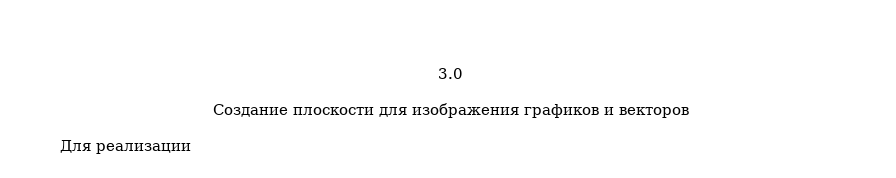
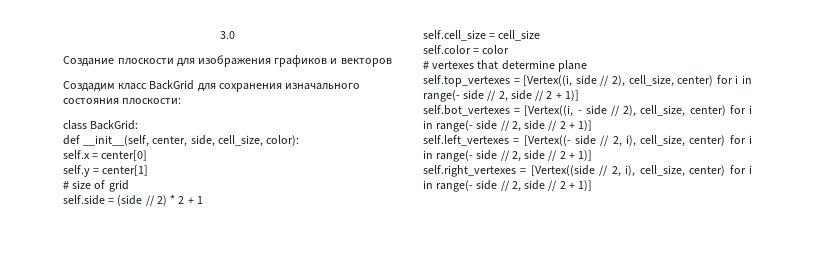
- Для реализации
+ Создадим класс BackGrid для сохранения изначального состояния плоскости:
+ class BackGrid:
+ def __init__(self, center, side, cell_size, color):
+ self.x = center[0]
+ self.y = center[1]
+ # size of grid
+ self.side = (side // 2) * 2 + 1
+ self.cell_size = cell_size
+ self.color = color
+ # vertexes that determine plane
+ self.top_vertexes = [Vertex((i, side // 2), cell_size, center) for i in range(- side // 2, side // 2 + 1)]
+ self.bot_vertexes = [Vertex((i, - side // 2), cell_size, center) for i in range(- side // 2, side // 2 + 1)]
+ self.left_vertexes = [Vertex((- side // 2, i), cell_size, center) for i in range(- side // 2, side // 2 + 1)]
+ self.right_vertexes = [Vertex((side // 2, i), cell_size, center) for i in range(- side // 2, side // 2 + 1)]

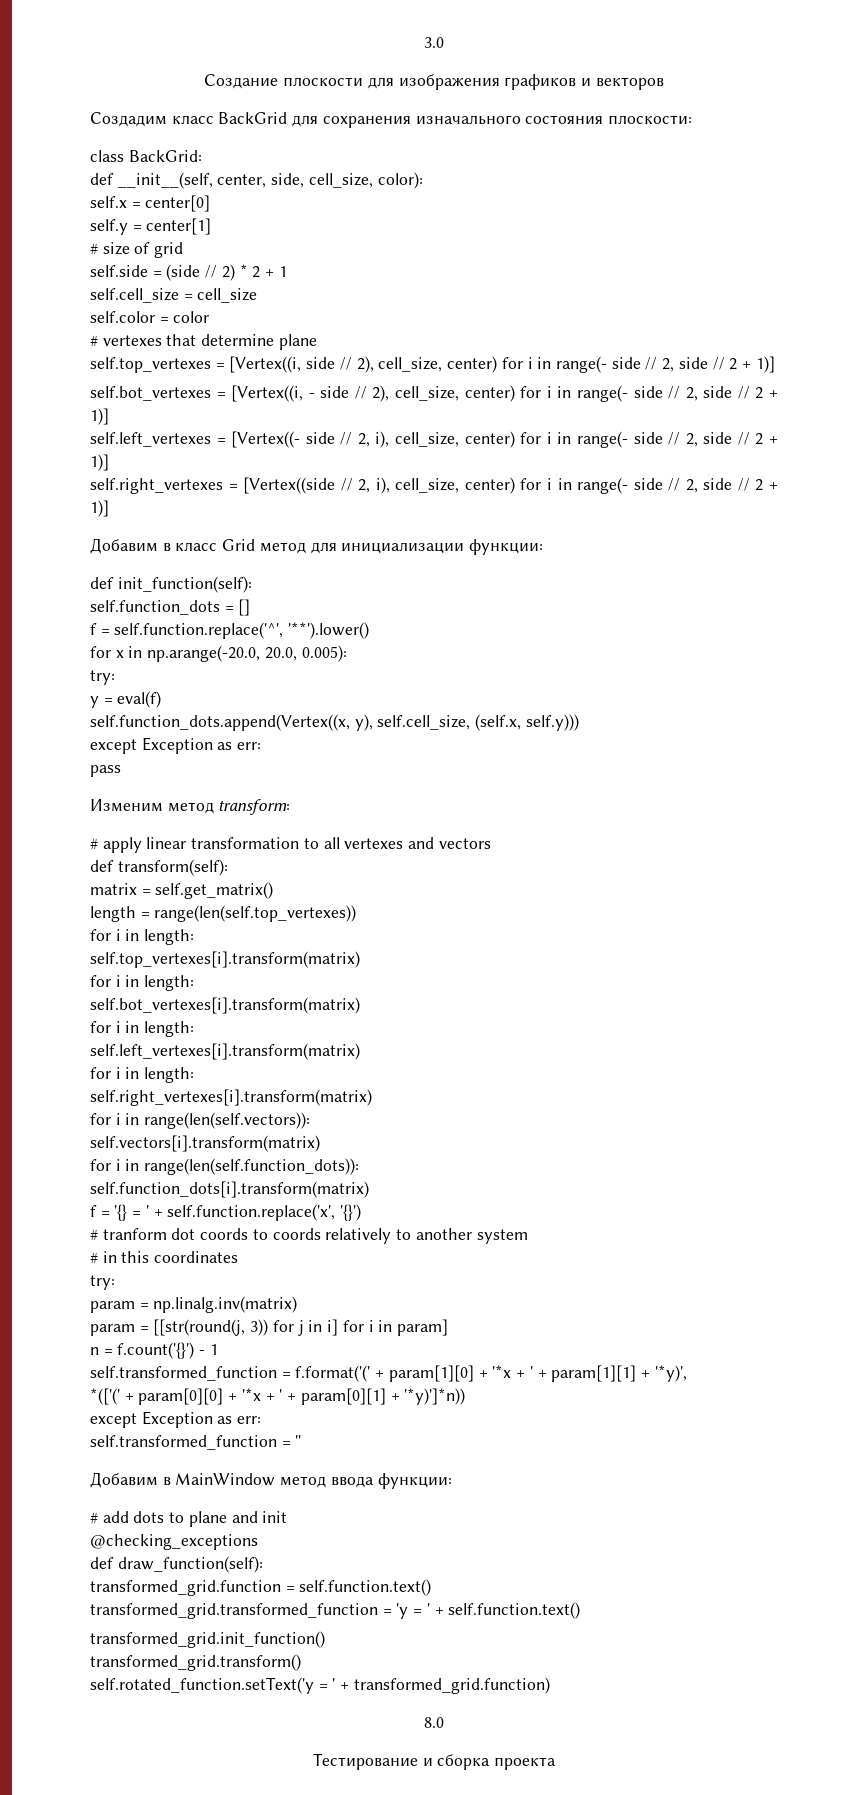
+ Добавим в класс Grid метод для инициализации функции:
+ def init_function(self):
+ self.function_dots = []
+ f = self.function.replace('^', '**').lower()
+ for x in np.arange(-20.0, 20.0, 0.005):
+ try:
+ y = eval(f)
+ self.function_dots.append(Vertex((x, y), self.cell_size, (self.x, self.y)))
+ except Exception as err:
+ pass
+ Изменим метод transform:
+ # apply linear transformation to all vertexes and vectors
+ def transform(self):
+ matrix = self.get_matrix()
+ length = range(len(self.top_vertexes))
+ for i in length:
+ self.top_vertexes[i].transform(matrix)
+ for i in length:
+ self.bot_vertexes[i].transform(matrix)
+ for i in length:
+ self.left_vertexes[i].transform(matrix)
+ for i in length:
+ self.right_vertexes[i].transform(matrix)
+ for i in range(len(self.vectors)):
+ self.vectors[i].transform(matrix)
+ for i in range(len(self.function_dots)):
+ self.function_dots[i].transform(matrix)
+ f = '{} = ' + self.function.replace('x', '{}')
+ # tranform dot coords to coords relatively to another system
+ # in this coordinates
+ try:
+ param = np.linalg.inv(matrix)
+ param = [[str(round(j, 3)) for j in i] for i in param]
+ n = f.count('{}') - 1
+ self.transformed_function = f.format('(' + param[1][0] + '*x + ' + param[1][1] + '*y)',
+ *(['(' + param[0][0] + '*x + ' + param[0][1] + '*y)']*n))
+ except Exception as err:
+ self.transformed_function = ''
+ Добавим в MainWindow метод ввода функции:
+ # add dots to plane and init
+ @checking_exceptions
+ def draw_function(self):
+ transformed_grid.function = self.function.text()
+ transformed_grid.transformed_function = 'y = ' + self.function.text()
+ transformed_grid.init_function()
+ transformed_grid.transform()
+ self.rotated_function.setText('y = ' + transformed_grid.function)
+ 8.0
+ Тестирование и сборка проекта

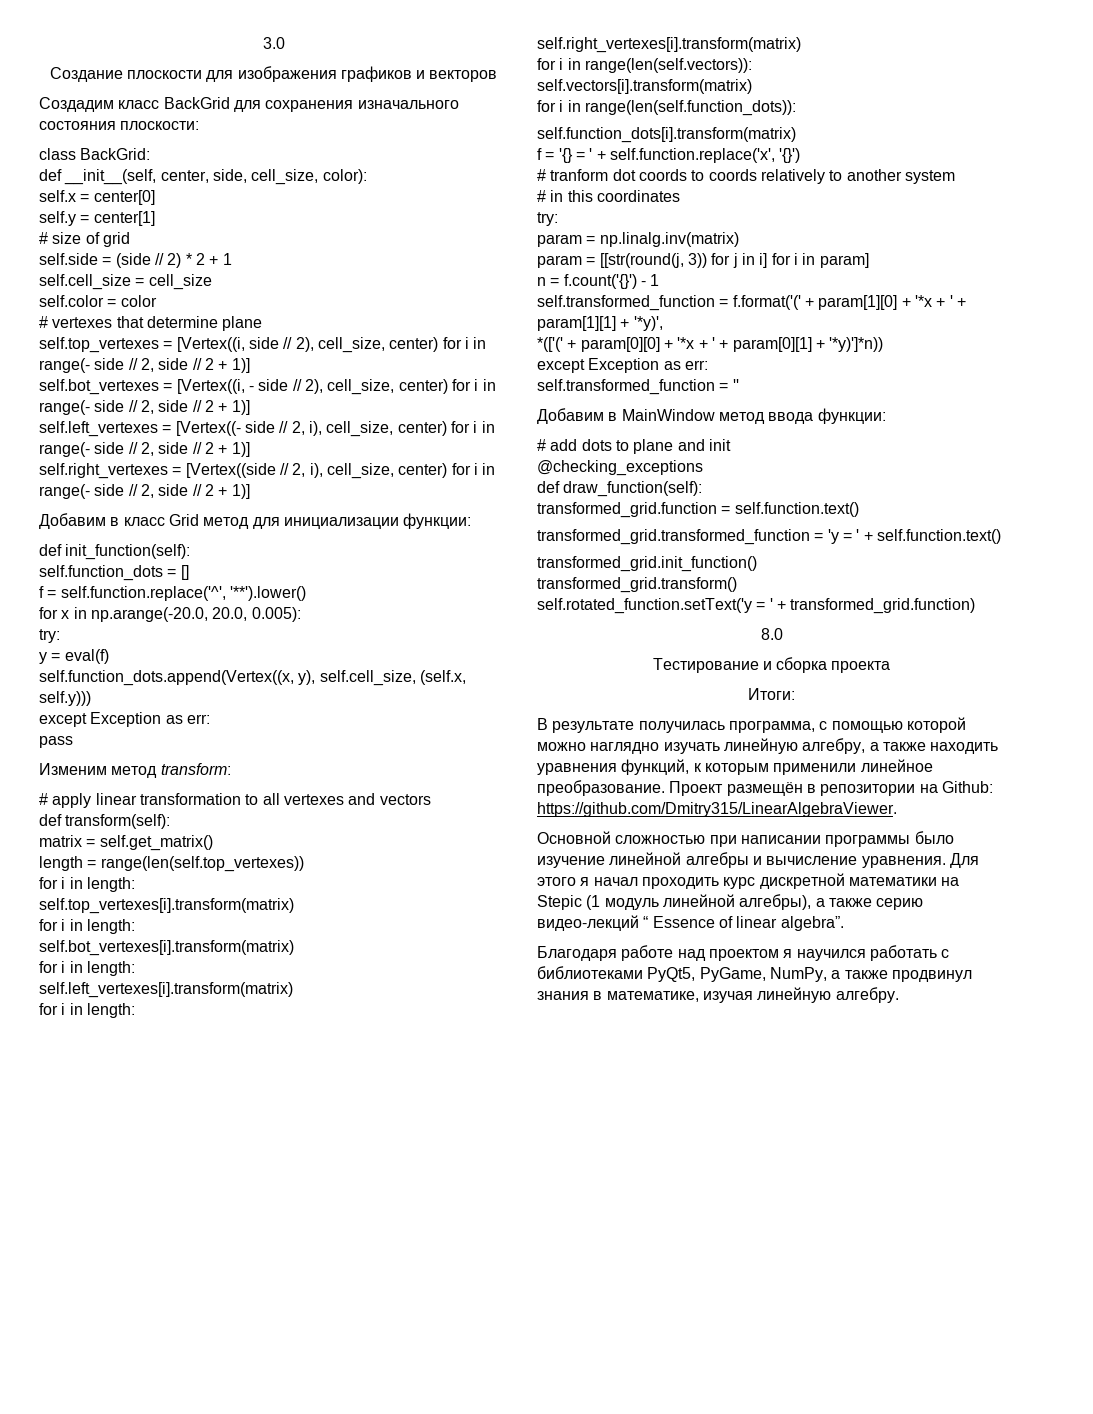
+ Итоги:
+ В результате получилась программа, с помощью которой можно наглядно изучать линейную алгебру, а также находить уравнения функций, к которым применили линейное преобразование. Проект размещён в репозитории на Github: https://github.com/Dmitry315/LinearAlgebraViewer.
+ Основной сложностью при написании программы было изучение линейной алгебры и вычисление уравнения. Для этого я начал проходить курс дискретной математики на Stepic (1 модуль линейной алгебры), а также серию видео-лекций “ Essence of linear algebra”.
+ Благодаря работе над проектом я научился работать с библиотеками PyQt5, PyGame, NumPy, а также продвинул знания в математике, изучая линейную алгебру.

